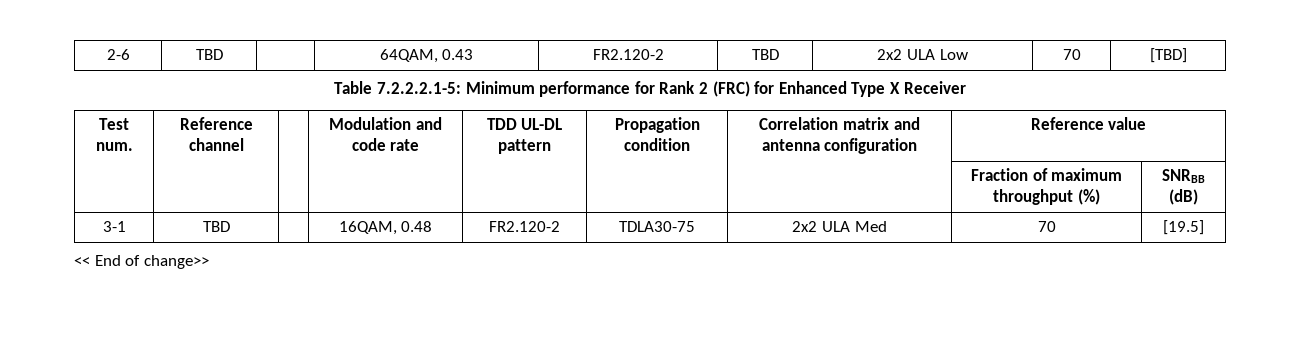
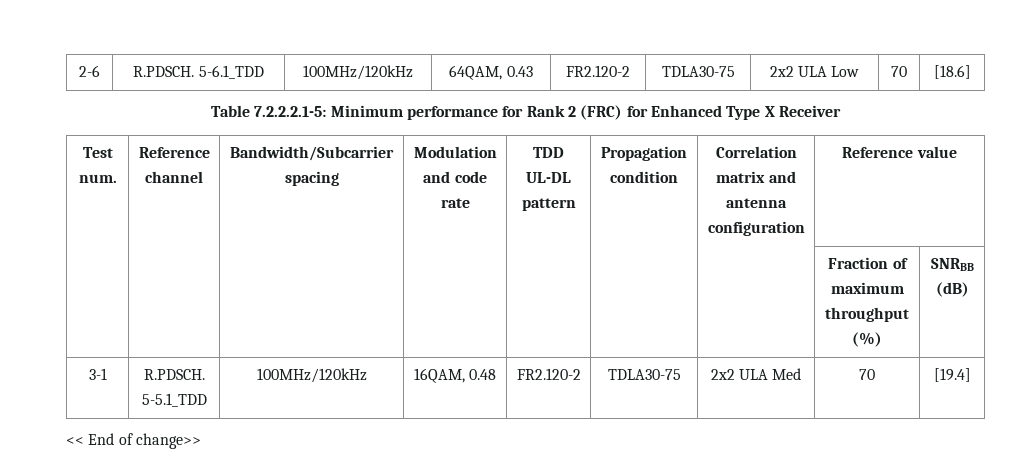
- 2-6 | TBD | | 64QAM, 0.43 | FR2.120-2 | TBD | 2x2 ULA Low | 70 | [TBD]
+ 2-6 | R.PDSCH. 5-6.1_TDD | 100MHz/120kHz | 64QAM, 0.43 | FR2.120-2 | TDLA30-75 | 2x2 ULA Low | 70 | [18.6]
- Test num. | Reference channel | | Modulation and code rate | TDD UL-DL pattern | Propagation condition | Correlation matrix and antenna configuration | Reference value
+ Test num. | Reference channel | Bandwidth/Subcarrier spacing | Modulation and code rate | TDD UL-DL pattern | Propagation condition | Correlation matrix and antenna configuration | Reference value
- 3-1 | TBD | | 16QAM, 0.48 | FR2.120-2 | TDLA30-75 | 2x2 ULA Med | 70 | [19.5]
+ 3-1 | R.PDSCH. 5-5.1_TDD | 100MHz/120kHz | 16QAM, 0.48 | FR2.120-2 | TDLA30-75 | 2x2 ULA Med | 70 | [19.4]

